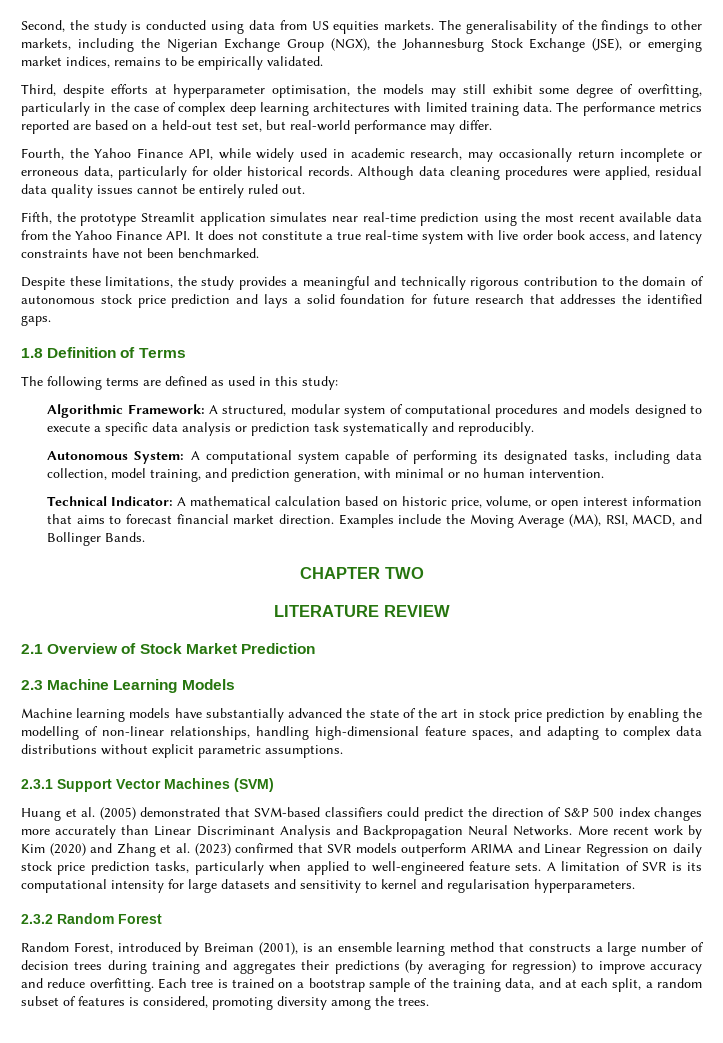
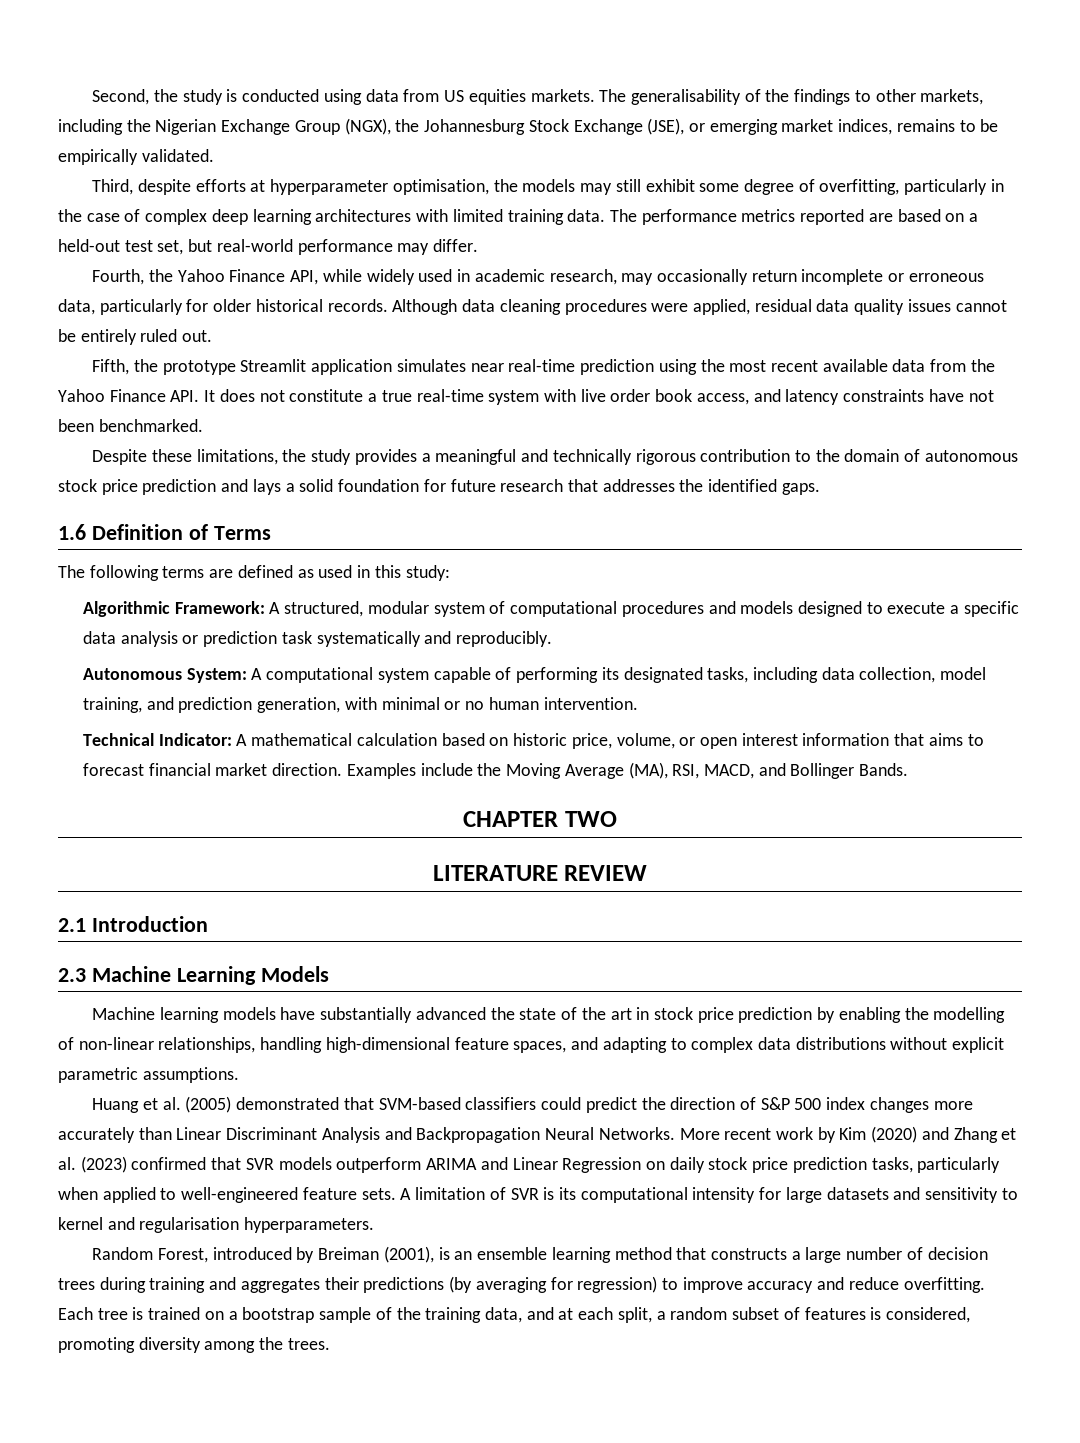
- 1.8 Definition of Terms
+ 1.6 Definition of Terms
- 2.1 Overview of Stock Market Prediction
+ 2.1 Introduction
- 2.3.1 Support Vector Machines (SVM)
- 2.3.2 Random Forest

